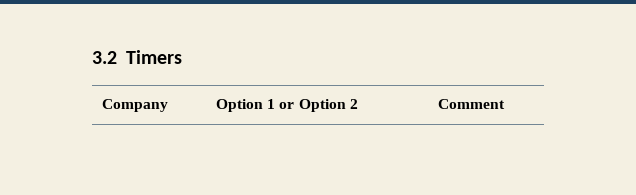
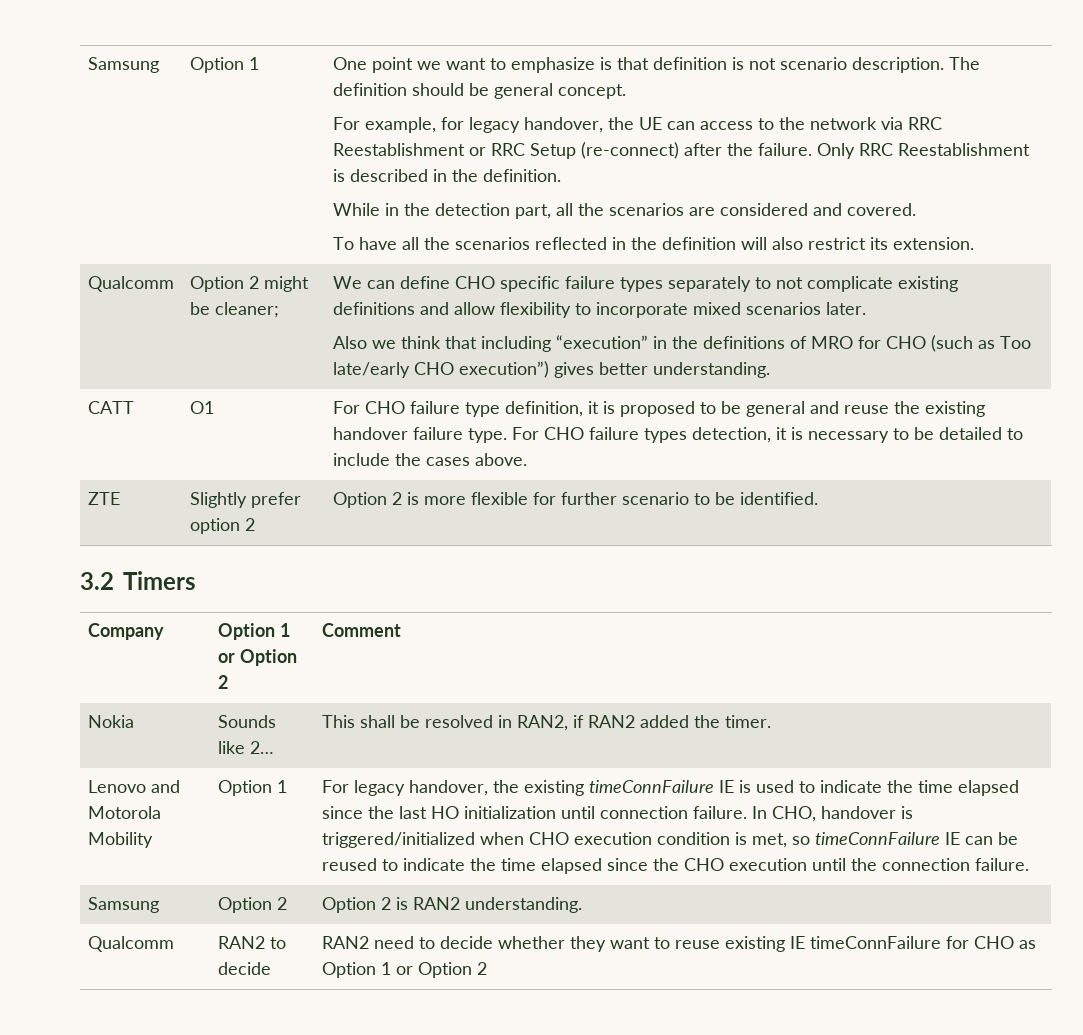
+ Samsung | Option 1 | One point we want to emphasize is that definition is not scenario description. The definition should be general concept.
+ For example, for legacy handover, the UE can access to the network via RRC Reestablishment or RRC Setup (re-connect) after the failure. Only RRC Reestablishment is described in the definition.
+ While in the detection part, all the scenarios are considered and covered.
+ To have all the scenarios reflected in the definition will also restrict its extension.
+ Qualcomm | Option 2 might be cleaner; | We can define CHO specific failure types separately to not complicate existing definitions and allow flexibility to incorporate mixed scenarios later.
+ Also we think that including “execution” in the definitions of MRO for CHO (such as Too late/early CHO execution”) gives better understanding.
+ CATT | O1 | For CHO failure type definition, it is proposed to be general and reuse the existing handover failure type. For CHO failure types detection, it is necessary to be detailed to include the cases above.
+ ZTE | Slightly prefer option 2 | Option 2 is more flexible for further scenario to be identified.
+ Nokia | Sounds like 2… | This shall be resolved in RAN2, if RAN2 added the timer.
+ Lenovo and Motorola Mobility | Option 1 | For legacy handover, the existing timeConnFailure IE is used to indicate the time elapsed since the last HO initialization until connection failure. In CHO, handover is triggered/initialized when CHO execution condition is met, so timeConnFailure IE can be reused to indicate the time elapsed since the CHO execution until the connection failure.
+ Samsung | Option 2 | Option 2 is RAN2 understanding.
+ Qualcomm | RAN2 to decide | RAN2 need to decide whether they want to reuse existing IE timeConnFailure for CHO as Option 1 or Option 2

